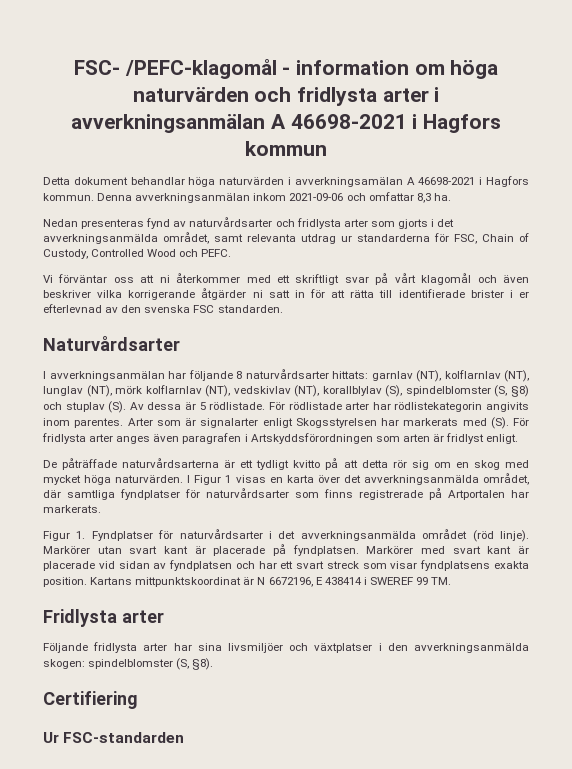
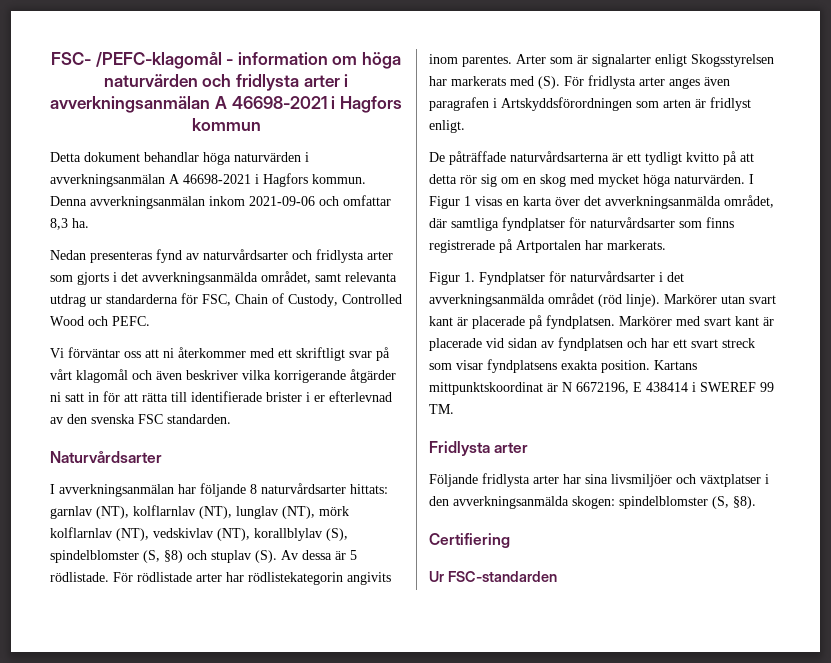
- Detta dokument behandlar höga naturvärden i avverkningsamälan A 46698-2021 i Hagfors kommun.
+ Detta dokument behandlar höga naturvärden i avverkningsanmälan A 46698-2021 i Hagfors kommun.

